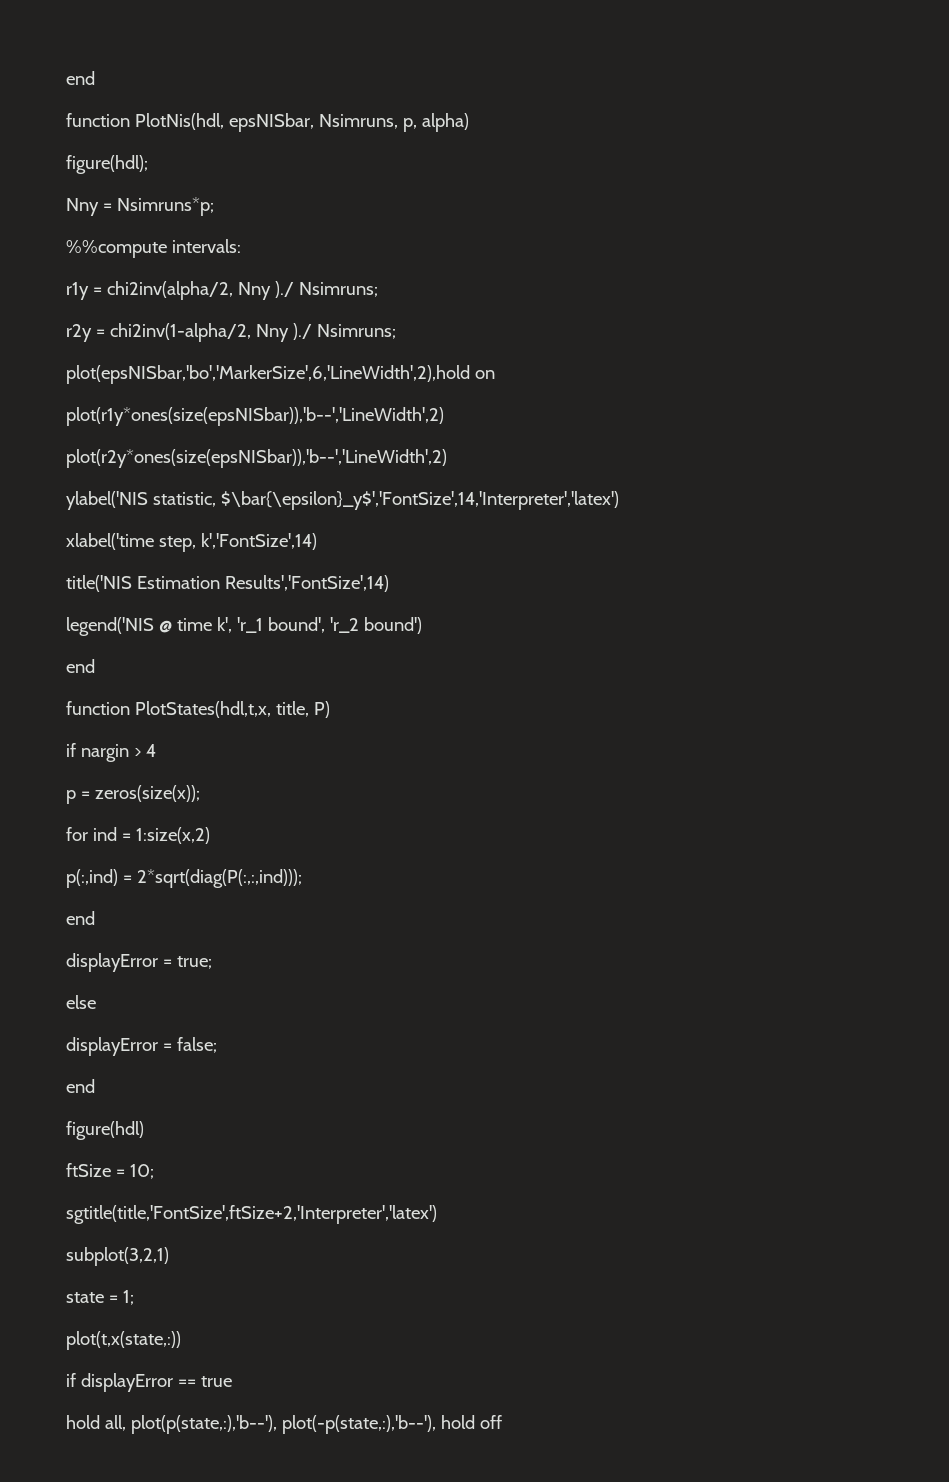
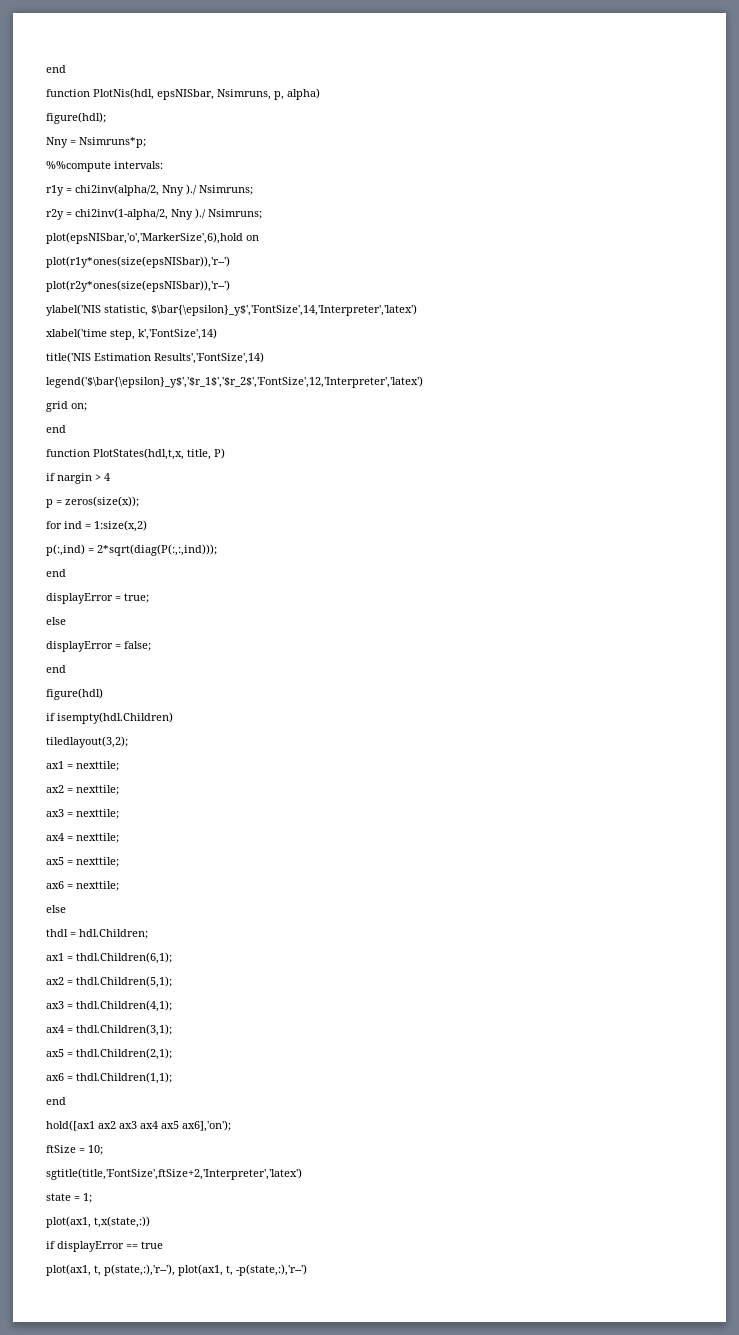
- plot(epsNISbar,'bo','MarkerSize',6,'LineWidth',2),hold on
+ plot(epsNISbar,'o','MarkerSize',6),hold on
- plot(r1y*ones(size(epsNISbar)),'b--','LineWidth',2)
- plot(r2y*ones(size(epsNISbar)),'b--','LineWidth',2)
+ plot(r1y*ones(size(epsNISbar)),'r--')
+ plot(r2y*ones(size(epsNISbar)),'r--')
- legend('NIS @ time k', 'r_1 bound', 'r_2 bound')
+ legend('$\bar{\epsilon}_y$','$r_1$','$r_2$','FontSize',12,'Interpreter','latex')
+ grid on;
+ if isempty(hdl.Children)
+ tiledlayout(3,2);
+ ax1 = nexttile;
+ ax2 = nexttile;
+ ax3 = nexttile;
+ ax4 = nexttile;
+ ax5 = nexttile;
+ ax6 = nexttile;
+ else
+ thdl = hdl.Children;
+ ax1 = thdl.Children(6,1);
+ ax2 = thdl.Children(5,1);
+ ax3 = thdl.Children(4,1);
+ ax4 = thdl.Children(3,1);
+ ax5 = thdl.Children(2,1);
+ ax6 = thdl.Children(1,1);
+ end
+ hold([ax1 ax2 ax3 ax4 ax5 ax6],'on');
- subplot(3,2,1)
- plot(t,x(state,:))
+ plot(ax1, t,x(state,:))
- hold all, plot(p(state,:),'b--'), plot(-p(state,:),'b--'), hold off
+ plot(ax1, t, p(state,:),'r--'), plot(ax1, t, -p(state,:),'r--')

